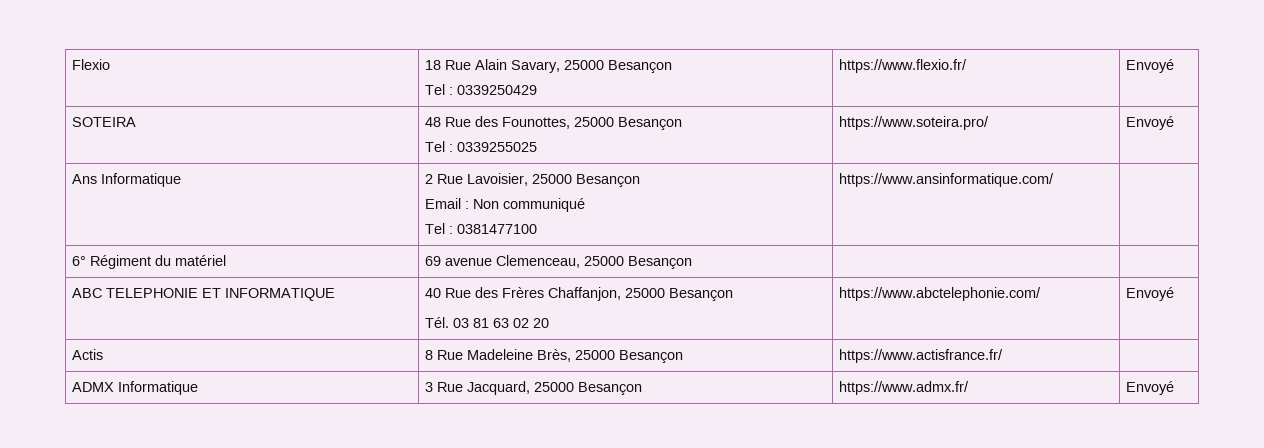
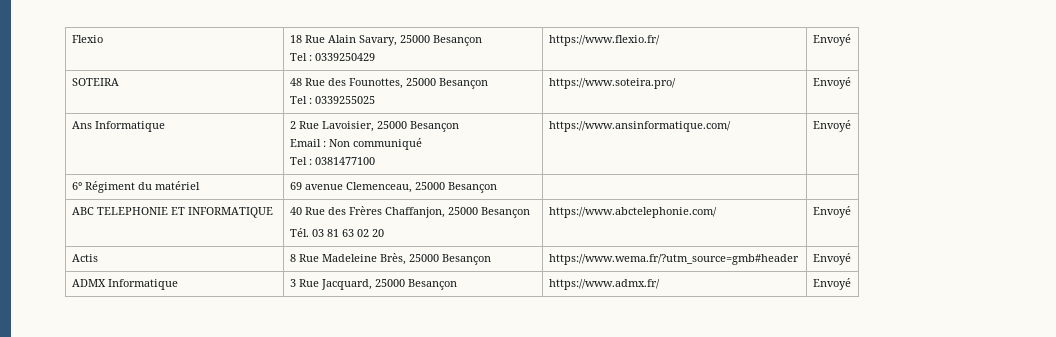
  Ans Informatique | 2 Rue Lavoisier, 25000 Besançon
  Email : Non communiqué
- Tel : 0381477100 | https://www.ansinformatique.com/ |
+ Tel : 0381477100 | https://www.ansinformatique.com/ | Envoyé
- Actis | 8 Rue Madeleine Brès, 25000 Besançon | https://www.actisfrance.fr/ |
+ Actis | 8 Rue Madeleine Brès, 25000 Besançon | https://www.wema.fr/?utm_source=gmb#header | Envoyé

